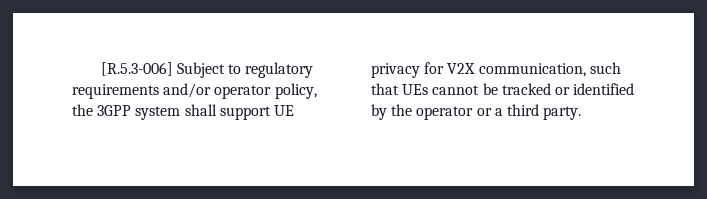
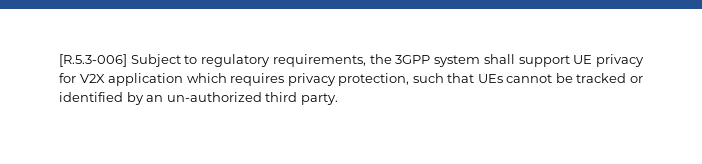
- [R.5.3-006] Subject to regulatory requirements and/or operator policy, the 3GPP system shall support UE privacy for V2X communication, such that UEs cannot be tracked or identified by the operator or a third party.
+ [R.5.3-006] Subject to regulatory requirements, the 3GPP system shall support UE privacy for V2X application which requires privacy protection, such that UEs cannot be tracked or identified by an un-authorized third party.

